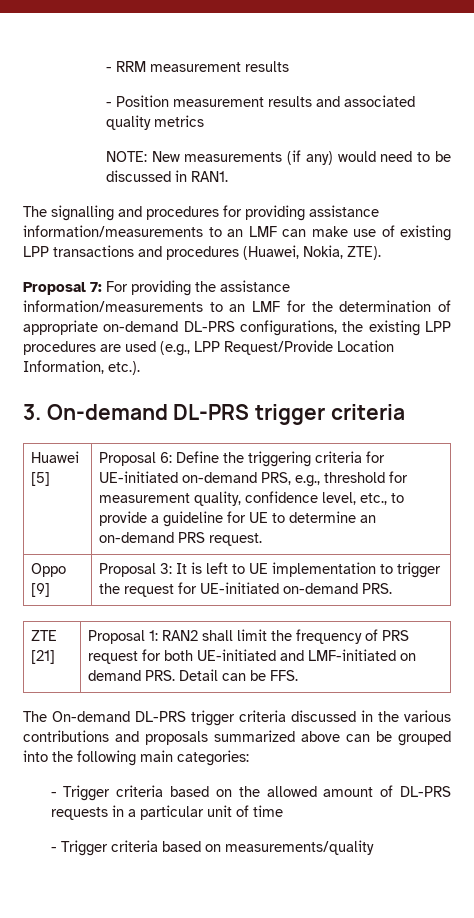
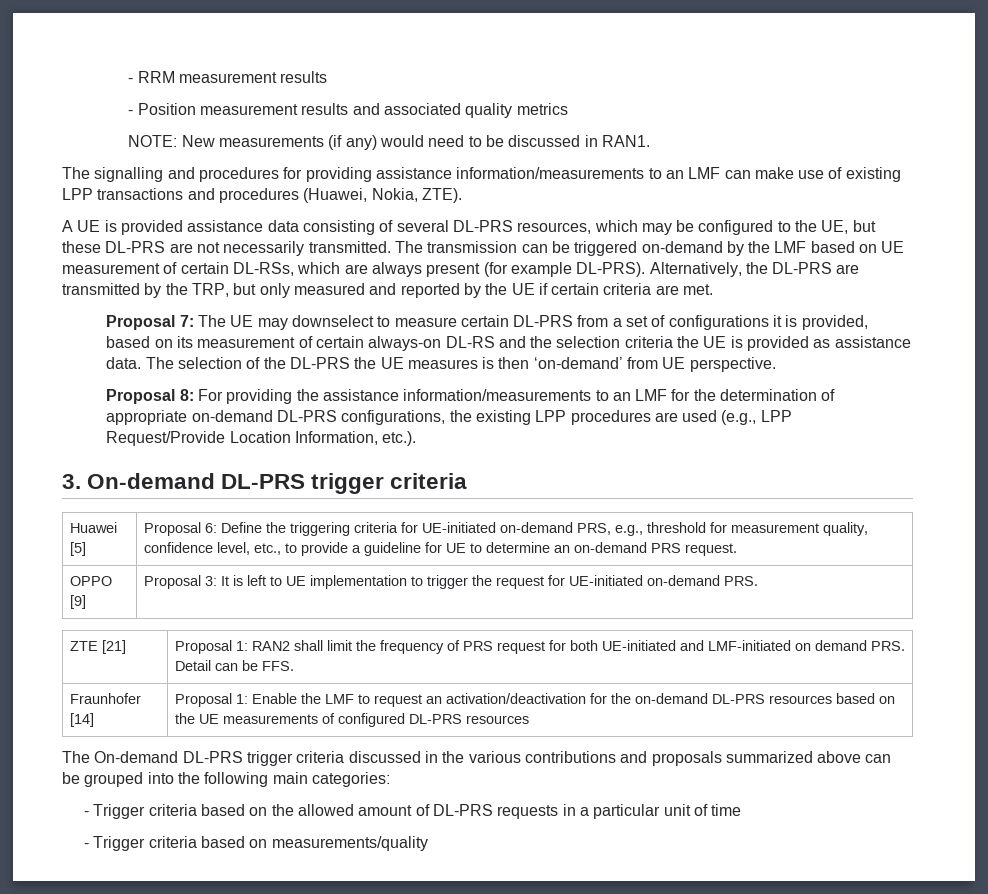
- Proposal 7: For providing the assistance information/measurements to an LMF for the determination of appropriate on-demand DL-PRS configurations, the existing LPP procedures are used (e.g., LPP Request/Provide Location Information, etc.).
+ A UE is provided assistance data consisting of several DL-PRS resources, which may be configured to the UE, but these DL-PRS are not necessarily transmitted. The transmission can be triggered on-demand by the LMF based on UE measurement of certain DL-RSs, which are always present (for example DL-PRS). Alternatively, the DL-PRS are transmitted by the TRP, but only measured and reported by the UE if certain criteria are met.
+ Proposal 7: The UE may downselect to measure certain DL-PRS from a set of configurations it is provided, based on its measurement of certain always-on DL-RS and the selection criteria the UE is provided as assistance data. The selection of the DL-PRS the UE measures is then ‘on-demand’ from UE perspective.
+ Proposal 8: For providing the assistance information/measurements to an LMF for the determination of appropriate on-demand DL-PRS configurations, the existing LPP procedures are used (e.g., LPP Request/Provide Location Information, etc.).
- Oppo [9] | Proposal 3: It is left to UE implementation to trigger the request for UE-initiated on-demand PRS.
+ OPPO [9] | Proposal 3: It is left to UE implementation to trigger the request for UE-initiated on-demand PRS.
+ Fraunhofer [14] | Proposal 1: Enable the LMF to request an activation/deactivation for the on-demand DL-PRS resources based on the UE measurements of configured DL-PRS resources

